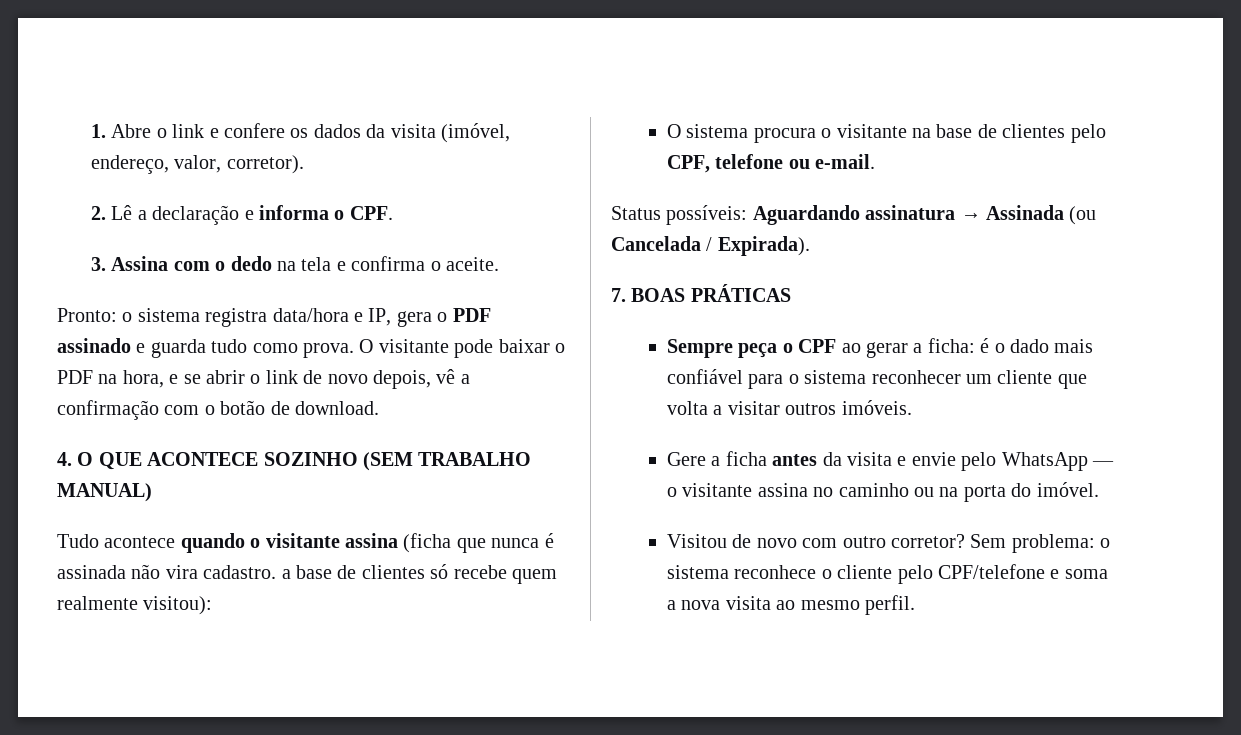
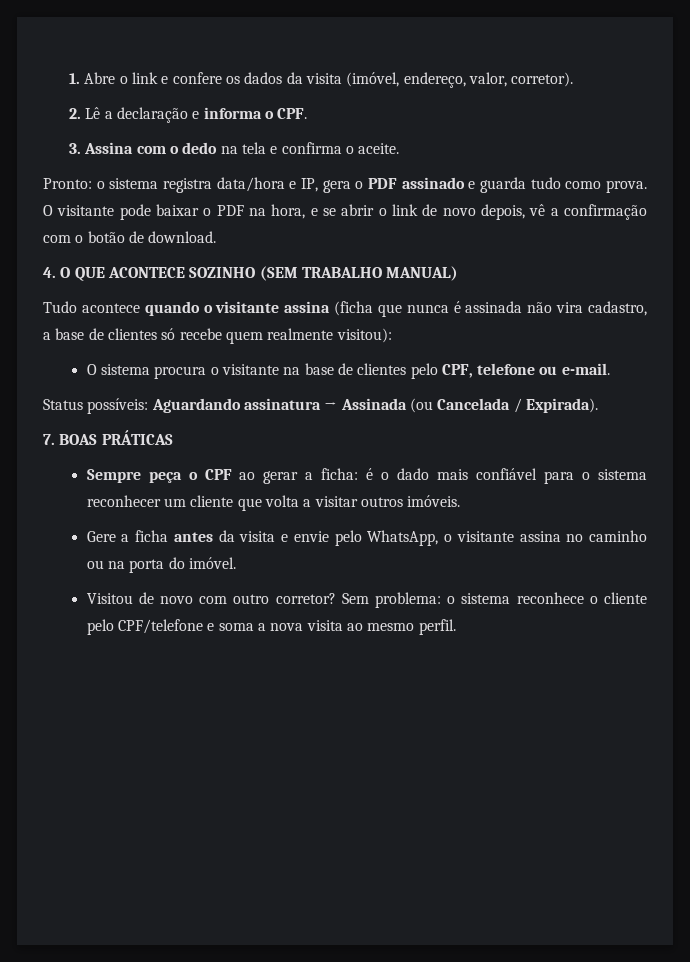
- Tudo acontece quando o visitante assina (ficha que nunca é assinada não vira cadastro. a base de clientes só recebe quem realmente visitou):
+ Tudo acontece quando o visitante assina (ficha que nunca é assinada não vira cadastro, a base de clientes só recebe quem realmente visitou):
- Gere a ficha antes da visita e envie pelo WhatsApp — o visitante assina no caminho ou na porta do imóvel.
+ Gere a ficha antes da visita e envie pelo WhatsApp, o visitante assina no caminho ou na porta do imóvel.

